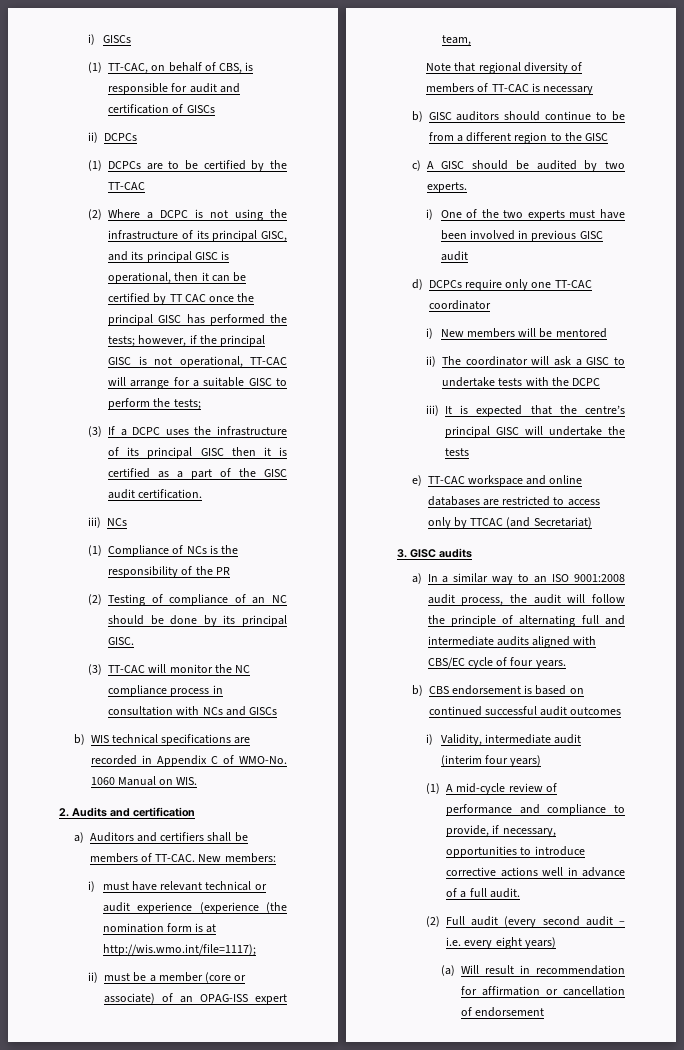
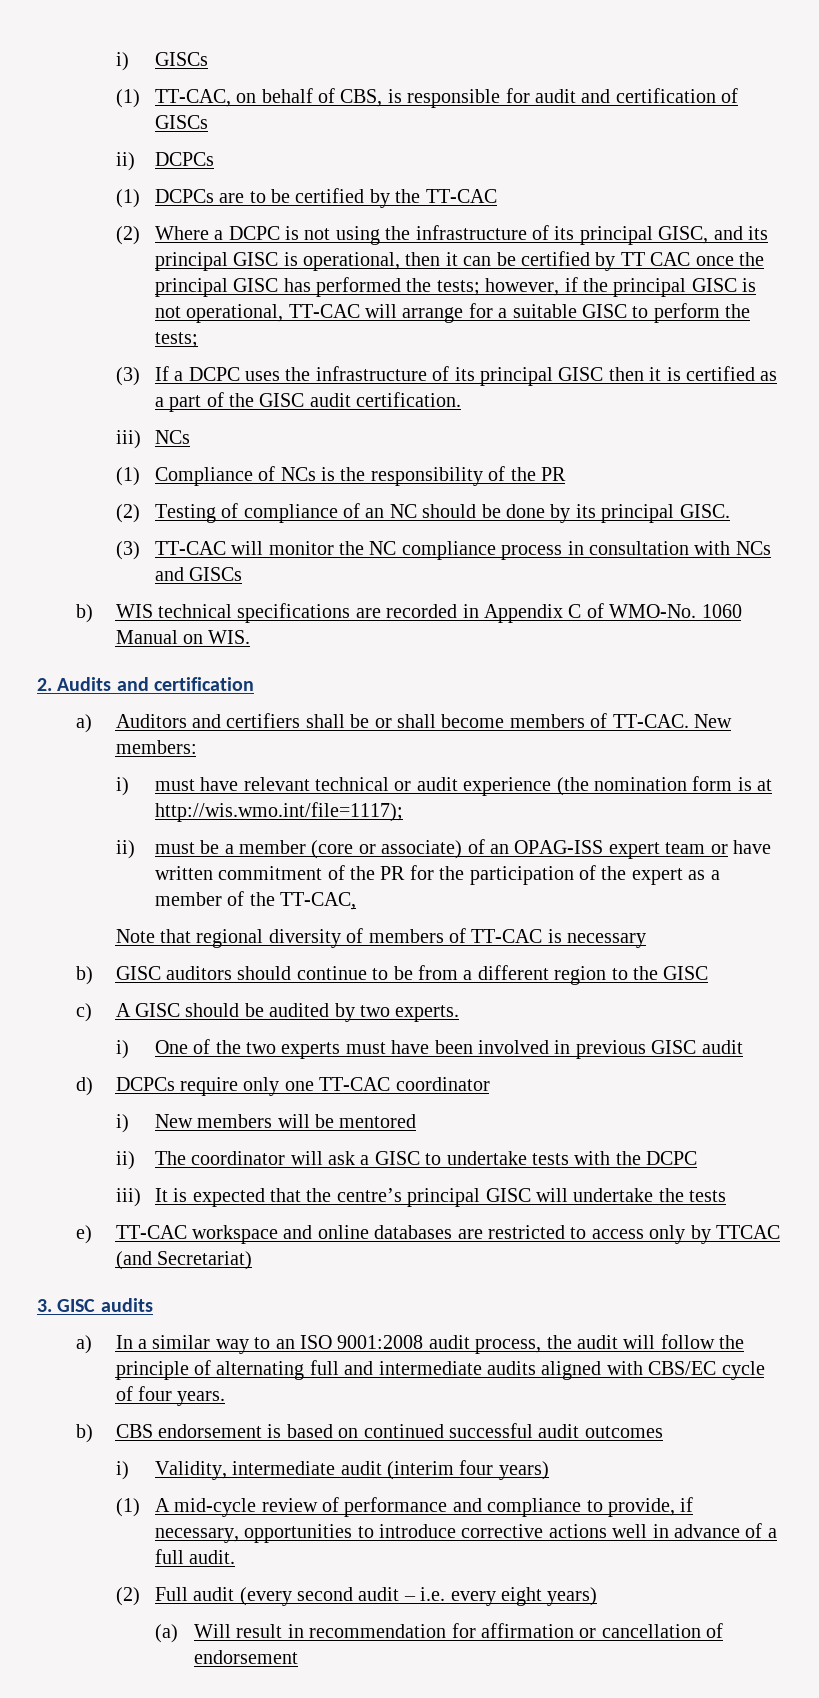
- a) Auditors and certifiers shall be members of TT-CAC.
+ a) Auditors and certifiers shall be or shall become members of TT-CAC.
- i) must have relevant technical or audit experience (experience (the nomination form is at http://wis.wmo.int/file=1117);
+ i) must have relevant technical or audit experience (the nomination form is at http://wis.wmo.int/file=1117);
- ii) must be a member (core or associate) of an OPAG-ISS expert team,
+ ii) must be a member (core or associate) of an OPAG-ISS expert team or have written commitment of the PR for the participation of the expert as a member of the TT-CAC,

